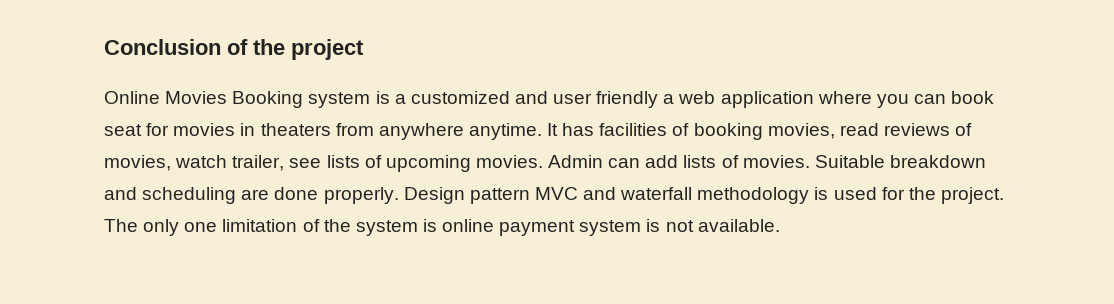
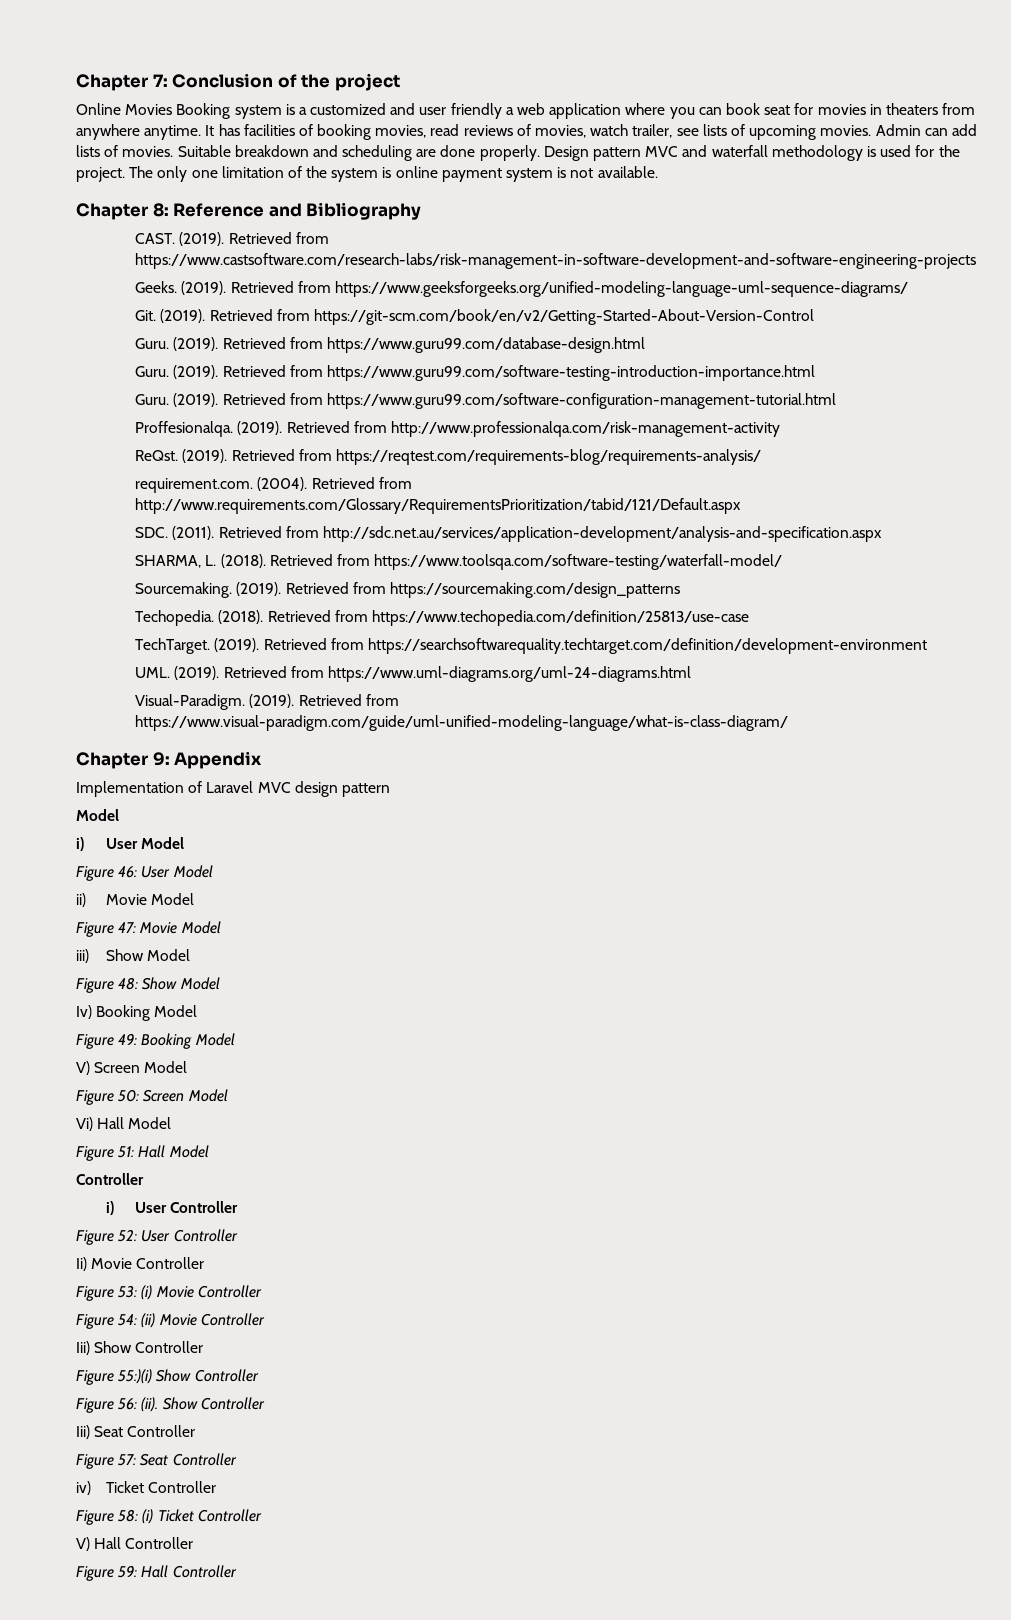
- Conclusion of the project
+ Chapter 7: Conclusion of the project
+ Chapter 8: Reference and Bibliography
+ CAST. (2019). Retrieved from https://www.castsoftware.com/research-labs/risk-management-in-software-development-and-software-engineering-projects
+ Geeks. (2019). Retrieved from https://www.geeksforgeeks.org/unified-modeling-language-uml-sequence-diagrams/
+ Git. (2019). Retrieved from https://git-scm.com/book/en/v2/Getting-Started-About-Version-Control
+ Guru. (2019). Retrieved from https://www.guru99.com/database-design.html
+ Guru. (2019). Retrieved from https://www.guru99.com/software-testing-introduction-importance.html
+ Guru. (2019). Retrieved from https://www.guru99.com/software-configuration-management-tutorial.html
+ Proffesionalqa. (2019). Retrieved from http://www.professionalqa.com/risk-management-activity
+ ReQst. (2019). Retrieved from https://reqtest.com/requirements-blog/requirements-analysis/
+ requirement.com. (2004). Retrieved from http://www.requirements.com/Glossary/RequirementsPrioritization/tabid/121/Default.aspx
+ SDC. (2011). Retrieved from http://sdc.net.au/services/application-development/analysis-and-specification.aspx
+ SHARMA, L. (2018). Retrieved from https://www.toolsqa.com/software-testing/waterfall-model/
+ Sourcemaking. (2019). Retrieved from https://sourcemaking.com/design_patterns
+ Techopedia. (2018). Retrieved from https://www.techopedia.com/definition/25813/use-case
+ TechTarget. (2019). Retrieved from https://searchsoftwarequality.techtarget.com/definition/development-environment
+ UML. (2019). Retrieved from https://www.uml-diagrams.org/uml-24-diagrams.html
+ Visual-Paradigm. (2019). Retrieved from https://www.visual-paradigm.com/guide/uml-unified-modeling-language/what-is-class-diagram/
+ Chapter 9: Appendix
+ Implementation of Laravel MVC design pattern
+ Model
+ i) User Model
+ Figure 46: User Model
+ ii) Movie Model
+ Figure 47: Movie Model
+ iii) Show Model
+ Figure 48: Show Model
+ Iv) Booking Model
+ Figure 49: Booking Model
+ V) Screen Model
+ Figure 50: Screen Model
+ Vi) Hall Model
+ Figure 51: Hall Model
+ Controller
+ i) User Controller
+ Figure 52: User Controller
+ Ii) Movie Controller
+ Figure 53: (i) Movie Controller
+ Figure 54: (ii) Movie Controller
+ Iii) Show Controller
+ Figure 55:)(i) Show Controller
+ Figure 56: (ii). Show Controller
+ Iii) Seat Controller
+ Figure 57: Seat Controller
+ iv) Ticket Controller
+ Figure 58: (i) Ticket Controller
+ V) Hall Controller
+ Figure 59: Hall Controller

